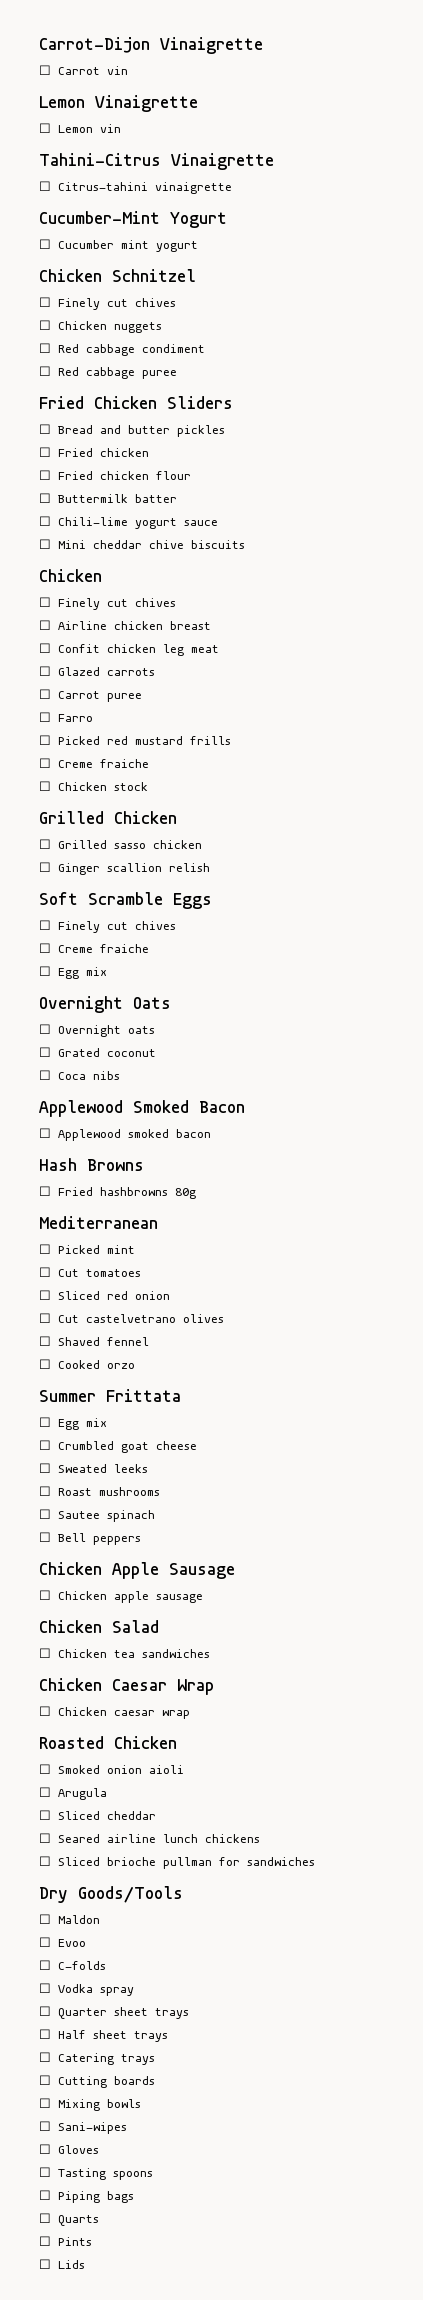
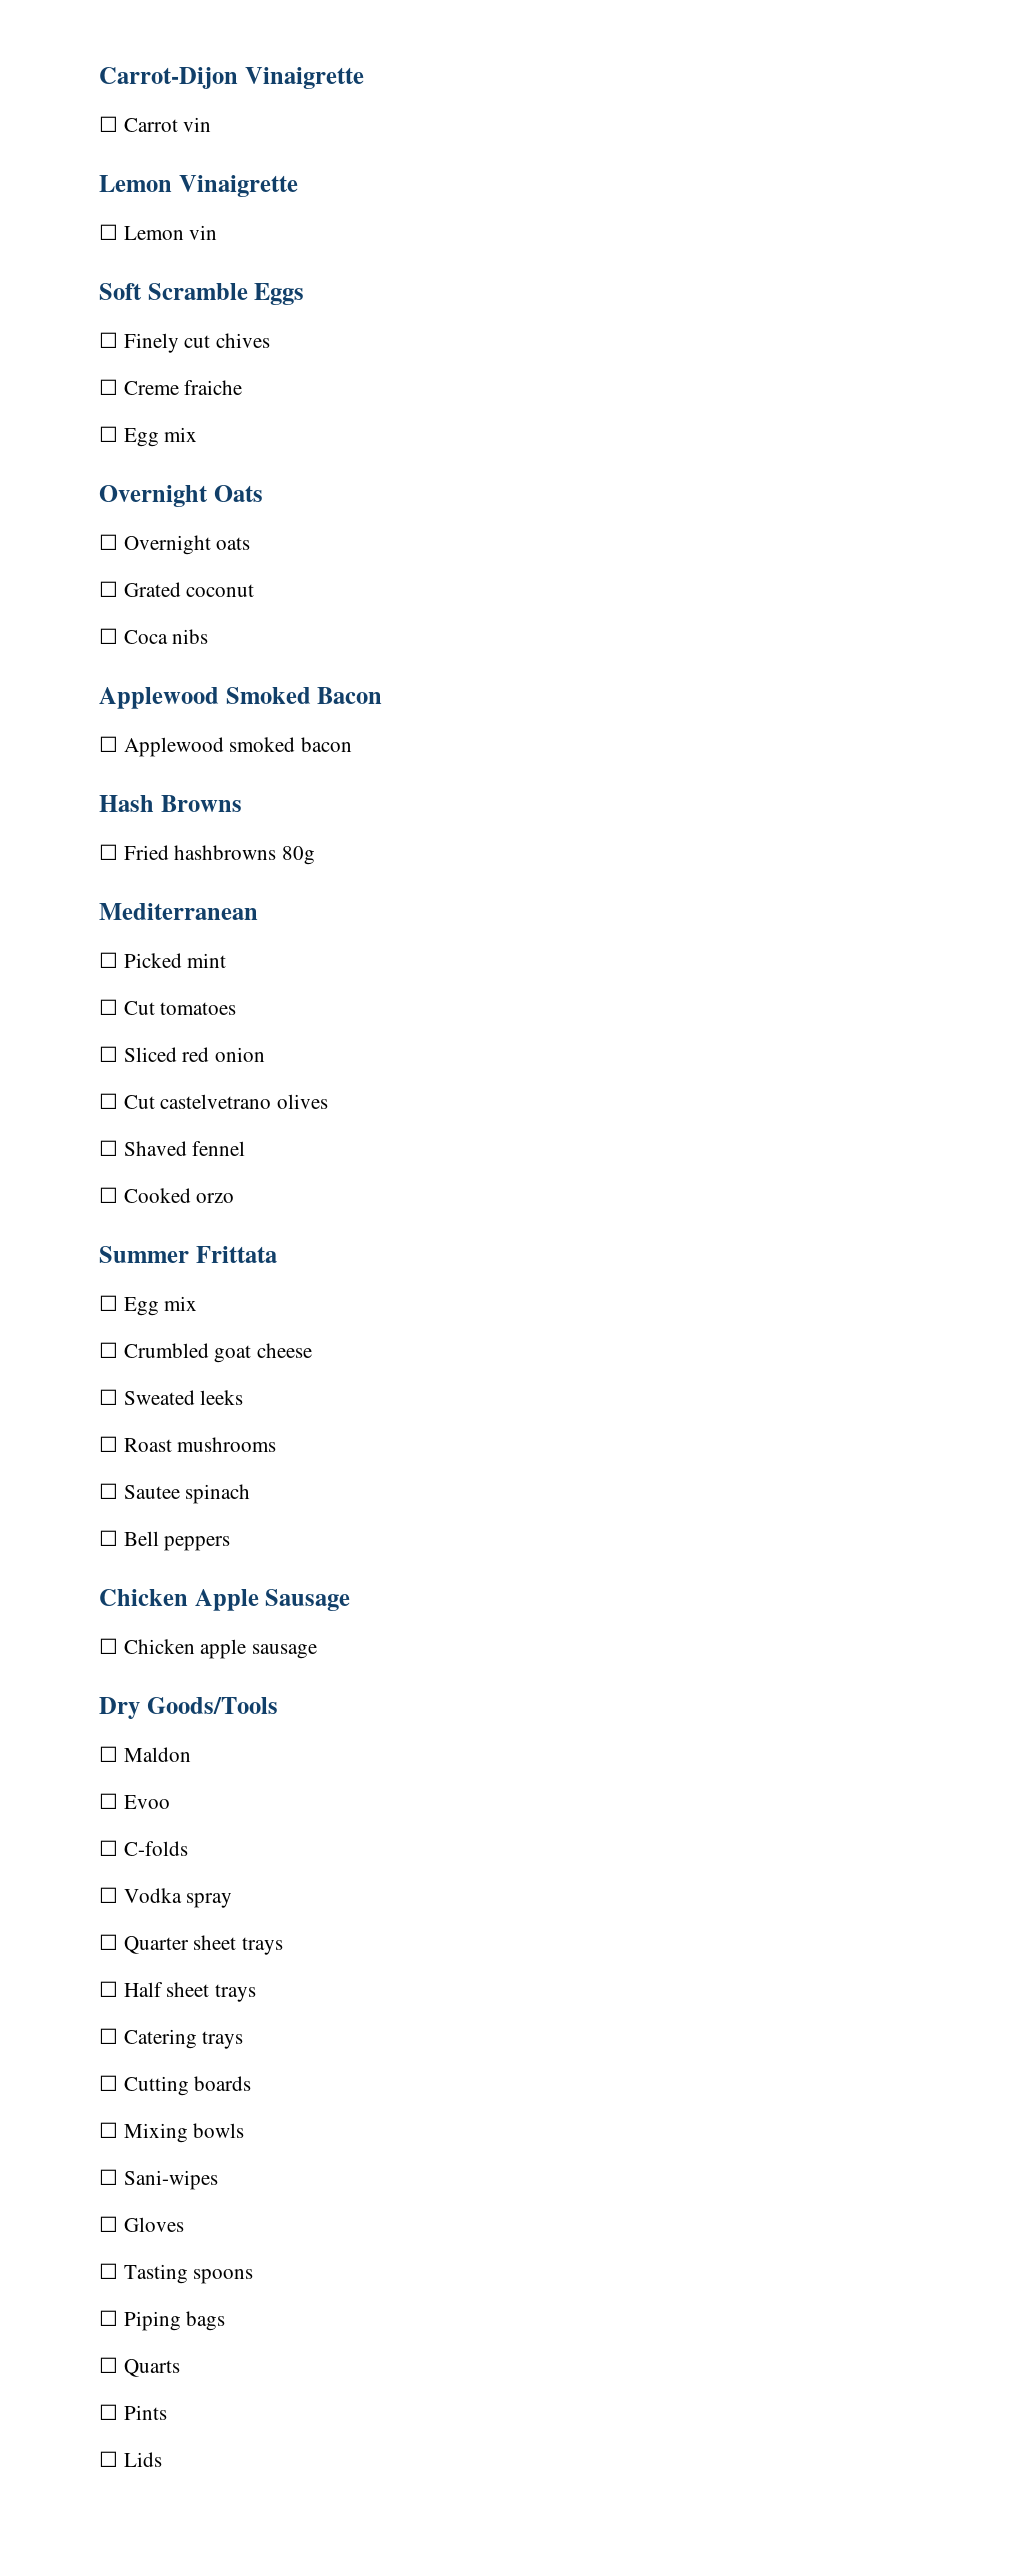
- Tahini-Citrus Vinaigrette
- ☐ Citrus-tahini vinaigrette
- Cucumber-Mint Yogurt
- ☐ Cucumber mint yogurt
- Chicken Schnitzel
- ☐ Finely cut chives
- ☐ Chicken nuggets
- ☐ Red cabbage condiment
- ☐ Red cabbage puree
- Fried Chicken Sliders
- ☐ Bread and butter pickles
- ☐ Fried chicken
- ☐ Fried chicken flour
- ☐ Buttermilk batter
- ☐ Chili-lime yogurt sauce
- ☐ Mini cheddar chive biscuits
- Chicken
- ☐ Finely cut chives
- ☐ Airline chicken breast
- ☐ Confit chicken leg meat
- ☐ Glazed carrots
- ☐ Carrot puree
- ☐ Farro
- ☐ Picked red mustard frills
- ☐ Creme fraiche
- ☐ Chicken stock
- Grilled Chicken
- ☐ Grilled sasso chicken
- ☐ Ginger scallion relish
- Chicken Salad
- ☐ Chicken tea sandwiches
- Chicken Caesar Wrap
- ☐ Chicken caesar wrap
- Roasted Chicken
- ☐ Smoked onion aioli
- ☐ Arugula
- ☐ Sliced cheddar
- ☐ Seared airline lunch chickens
- ☐ Sliced brioche pullman for sandwiches

